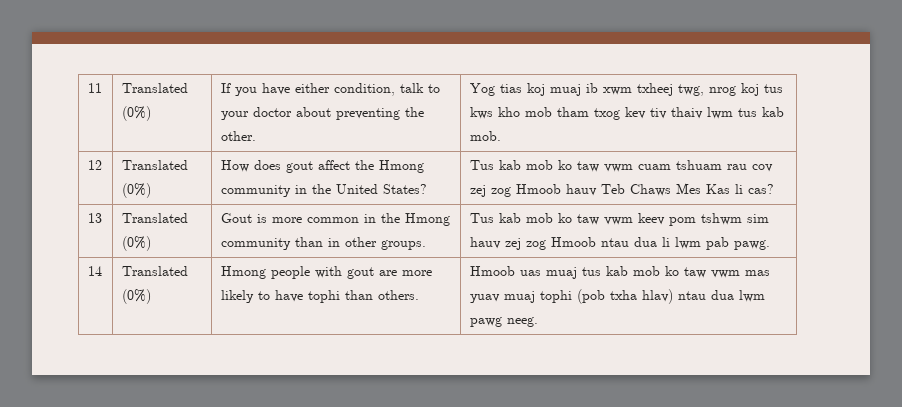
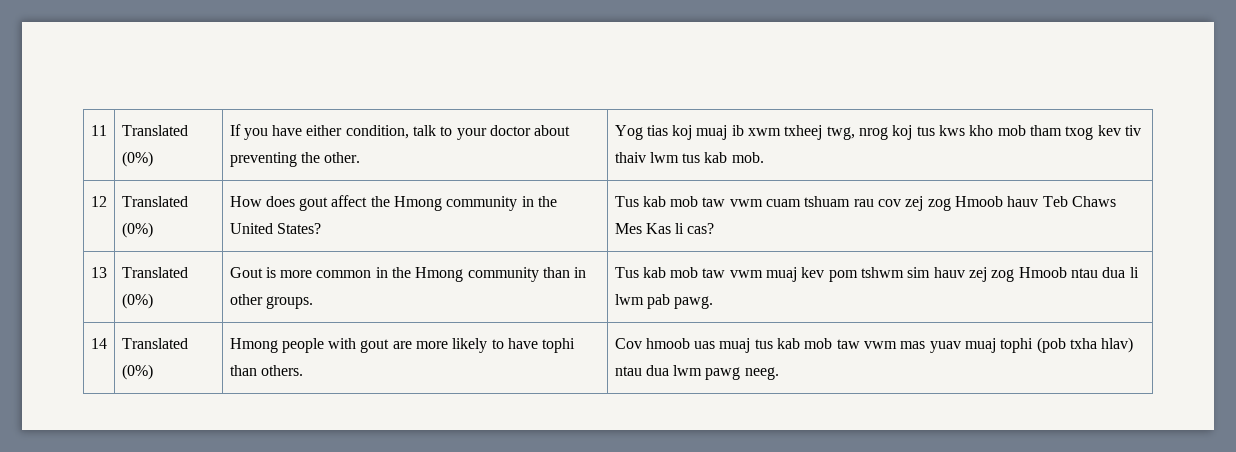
- 12 | Translated (0%) | How does gout affect the Hmong community in the United States? | Tus kab mob ko taw vwm cuam tshuam rau cov zej zog Hmoob hauv Teb Chaws Mes Kas li cas?
+ 12 | Translated (0%) | How does gout affect the Hmong community in the United States? | Tus kab mob taw vwm cuam tshuam rau cov zej zog Hmoob hauv Teb Chaws Mes Kas li cas?
- 13 | Translated (0%) | Gout is more common in the Hmong community than in other groups. | Tus kab mob ko taw vwm keev pom tshwm sim hauv zej zog Hmoob ntau dua li lwm pab pawg.
+ 13 | Translated (0%) | Gout is more common in the Hmong community than in other groups. | Tus kab mob taw vwm muaj kev pom tshwm sim hauv zej zog Hmoob ntau dua li lwm pab pawg.
- 14 | Translated (0%) | Hmong people with gout are more likely to have tophi than others. | Hmoob uas muaj tus kab mob ko taw vwm mas yuav muaj tophi (pob txha hlav) ntau dua lwm pawg neeg.
+ 14 | Translated (0%) | Hmong people with gout are more likely to have tophi than others. | Cov hmoob uas muaj tus kab mob taw vwm mas yuav muaj tophi (pob txha hlav) ntau dua lwm pawg neeg.

